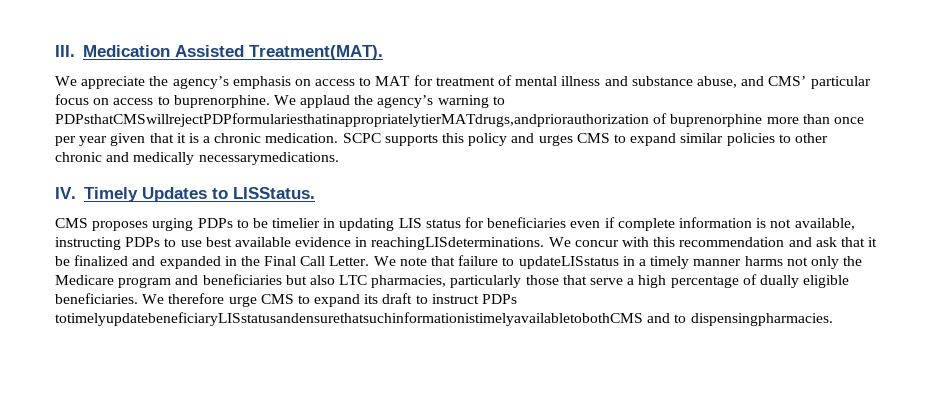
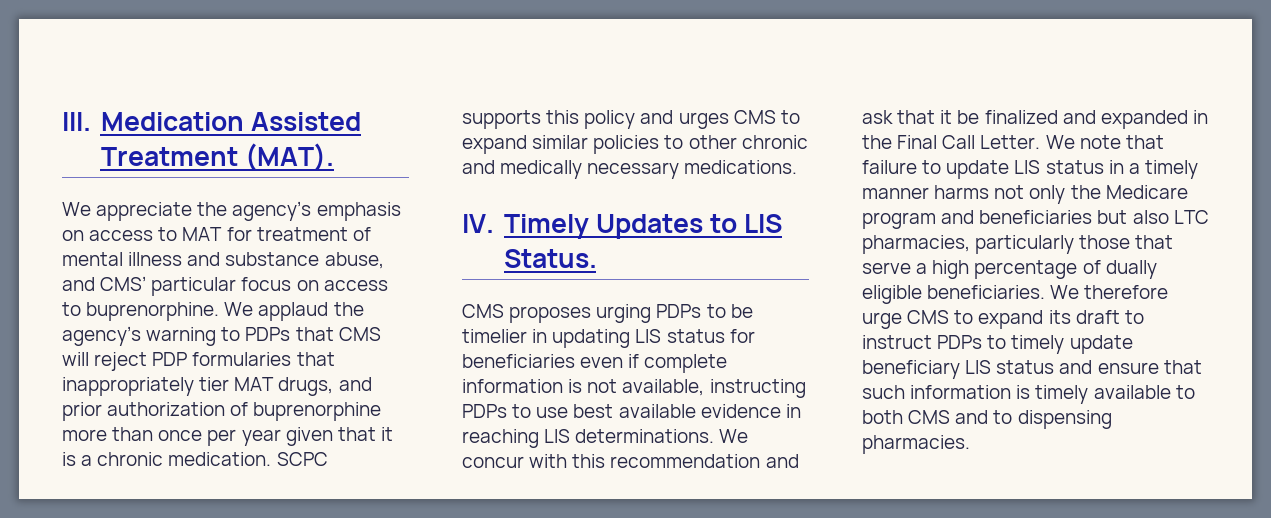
- III. Medication Assisted Treatment(MAT).
+ III. Medication Assisted Treatment (MAT).
- We applaud the agency’s warning to PDPsthatCMSwillrejectPDPformulariesthatinappropriatelytierMATdrugs,andpriorauthorization of buprenorphine more than once per year given that it is a chronic medication.
+ We applaud the agency’s warning to PDPs that CMS will reject PDP formularies that inappropriately tier MAT drugs, and prior authorization of buprenorphine more than once per year given that it is a chronic medication.
- SCPC supports this policy and urges CMS to expand similar policies to other chronic and medically necessarymedications.
+ SCPC supports this policy and urges CMS to expand similar policies to other chronic and medically necessary medications.
- IV. Timely Updates to LISStatus.
+ IV. Timely Updates to LIS Status.
- CMS proposes urging PDPs to be timelier in updating LIS status for beneficiaries even if complete information is not available, instructing PDPs to use best available evidence in reachingLISdeterminations.
+ CMS proposes urging PDPs to be timelier in updating LIS status for beneficiaries even if complete information is not available, instructing PDPs to use best available evidence in reaching LIS determinations.
- We note that failure to updateLISstatus in a timely manner harms not only the Medicare program and beneficiaries but also LTC pharmacies, particularly those that serve a high percentage of dually eligible beneficiaries.
+ We note that failure to update LIS status in a timely manner harms not only the Medicare program and beneficiaries but also LTC pharmacies, particularly those that serve a high percentage of dually eligible beneficiaries.
- We therefore urge CMS to expand its draft to instruct PDPs totimelyupdatebeneficiaryLISstatusandensurethatsuchinformationistimelyavailabletobothCMS and to dispensingpharmacies.
+ We therefore urge CMS to expand its draft to instruct PDPs to timely update beneficiary LIS status and ensure that such information is timely available to both CMS and to dispensing pharmacies.

